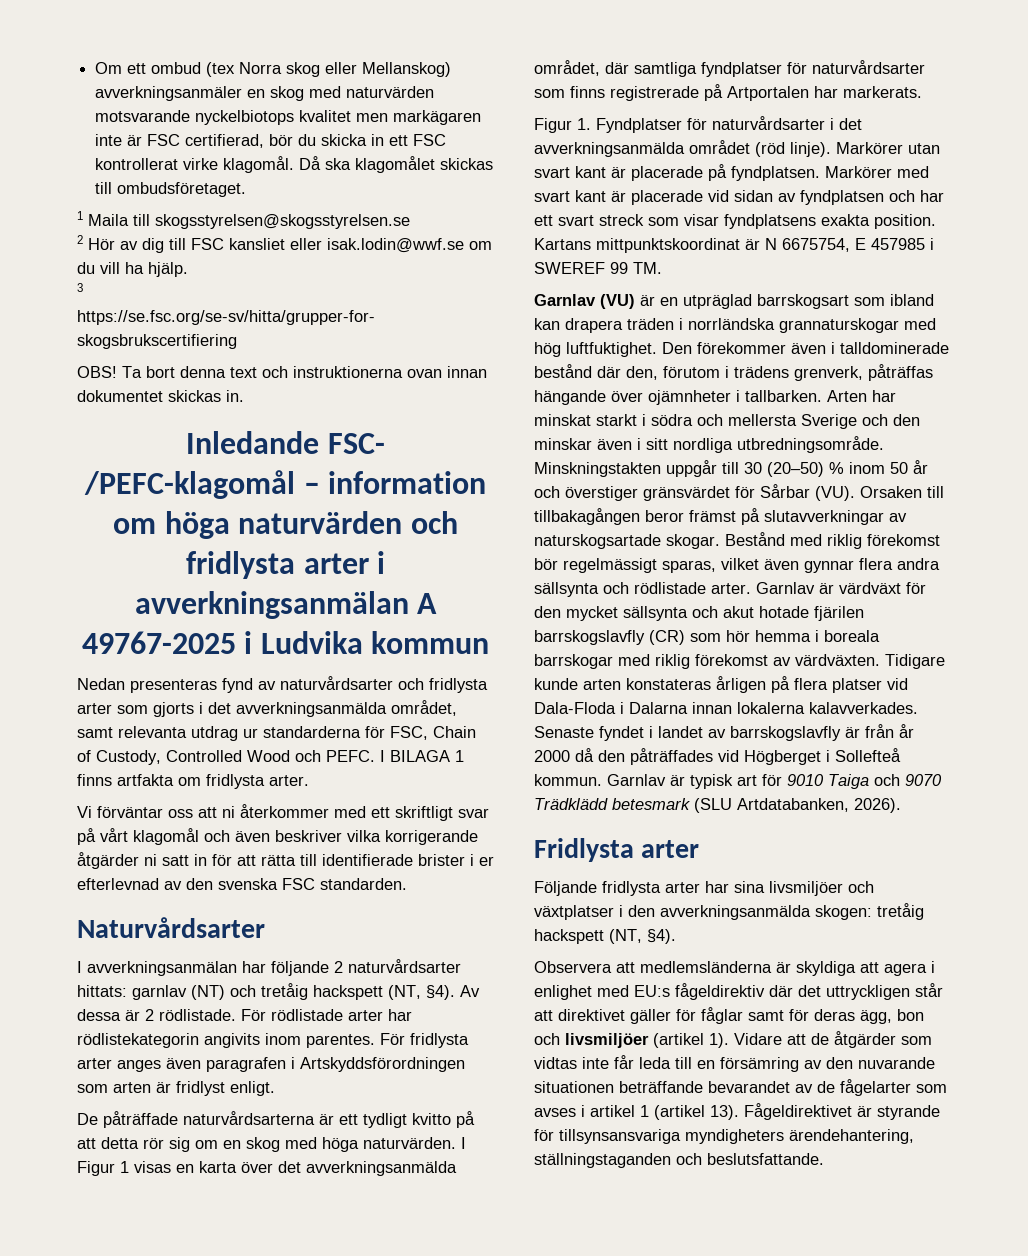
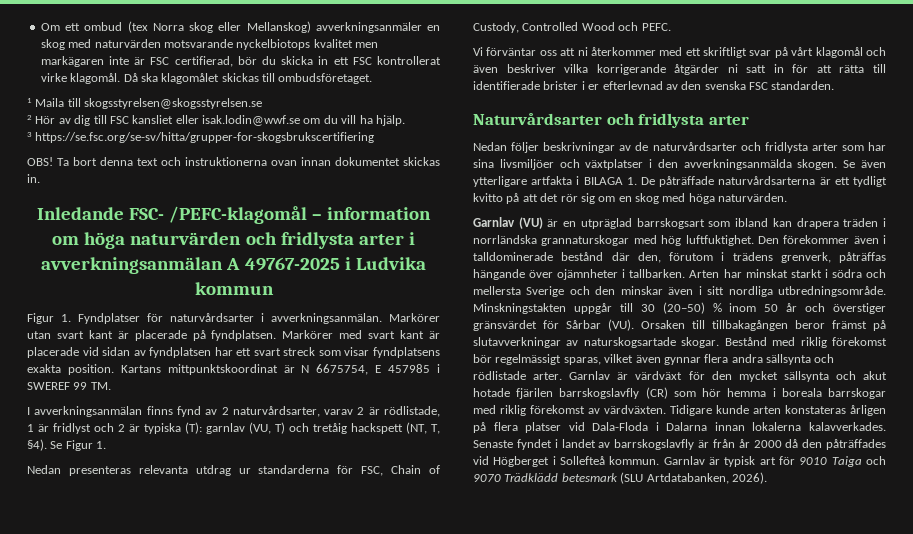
- Nedan presenteras fynd av naturvårdsarter och fridlysta arter som gjorts i det avverkningsanmälda området, samt relevanta utdrag ur standarderna för FSC, Chain of Custody, Controlled Wood och PEFC. I BILAGA 1 finns artfakta om fridlysta arter.
+ Figur 1. Fyndplatser för naturvårdsarter i avverkningsanmälan. Markörer utan svart kant är placerade på fyndplatsen. Markörer med svart kant är placerade vid sidan av fyndplatsen har ett svart streck som visar fyndplatsens exakta position. Kartans mittpunktskoordinat är N 6675754, E 457985 i SWEREF 99 TM.
+ I avverkningsanmälan finns fynd av 2 naturvårdsarter, varav 2 är rödlistade, 1 är fridlyst och 2 är typiska (T): garnlav (VU, T) och tretåig hackspett (NT, T, §4). Se Figur 1.
+ Nedan presenteras relevanta utdrag ur standarderna för FSC, Chain of Custody, Controlled Wood och PEFC.
- Naturvårdsarter
- I avverkningsanmälan har följande 2 naturvårdsarter hittats: garnlav (NT) och tretåig hackspett (NT, §4). Av dessa är 2 rödlistade. För rödlistade arter har rödlistekategorin angivits inom parentes. För fridlysta arter anges även paragrafen i Artskyddsförordningen som arten är fridlyst enligt.
- De påträffade naturvårdsarterna är ett tydligt kvitto på att detta rör sig om en skog med höga naturvärden. I Figur 1 visas en karta över det avverkningsanmälda området, där samtliga fyndplatser för naturvårdsarter som finns registrerade på Artportalen har markerats.
- Figur 1. Fyndplatser för naturvårdsarter i det avverkningsanmälda området (röd linje). Markörer utan svart kant är placerade på fyndplatsen. Markörer med svart kant är placerade vid sidan av fyndplatsen och har ett svart streck som visar fyndplatsens exakta position. Kartans mittpunktskoordinat är N 6675754, E 457985 i SWEREF 99 TM.
+ Naturvårdsarter och fridlysta arter
+ Nedan följer beskrivningar av de naturvårdsarter och fridlysta arter som har sina livsmiljöer och växtplatser i den avverkningsanmälda skogen. Se även ytterligare artfakta i BILAGA 1. De påträffade naturvårdsarterna är ett tydligt kvitto på att det rör sig om en skog med höga naturvärden.
- Fridlysta arter
- Följande fridlysta arter har sina livsmiljöer och växtplatser i den avverkningsanmälda skogen: tretåig hackspett (NT, §4).
- Observera att medlemsländerna är skyldiga att agera i enlighet med EU:s fågeldirektiv där det uttryckligen står att direktivet gäller för fåglar samt för deras ägg, bon och livsmiljöer (artikel 1). Vidare att de åtgärder som vidtas inte får leda till en försämring av den nuvarande situationen beträffande bevarandet av de fågelarter som avses i artikel 1 (artikel 13). Fågeldirektivet är styrande för tillsynsansvariga myndigheters ärendehantering, ställningstaganden och beslutsfattande.

